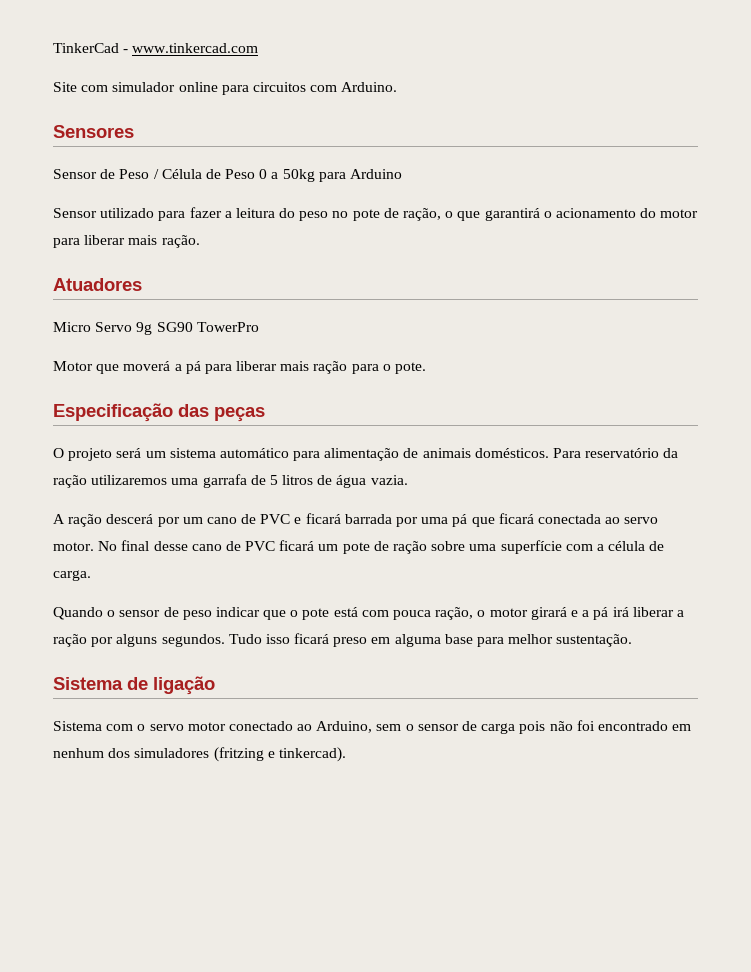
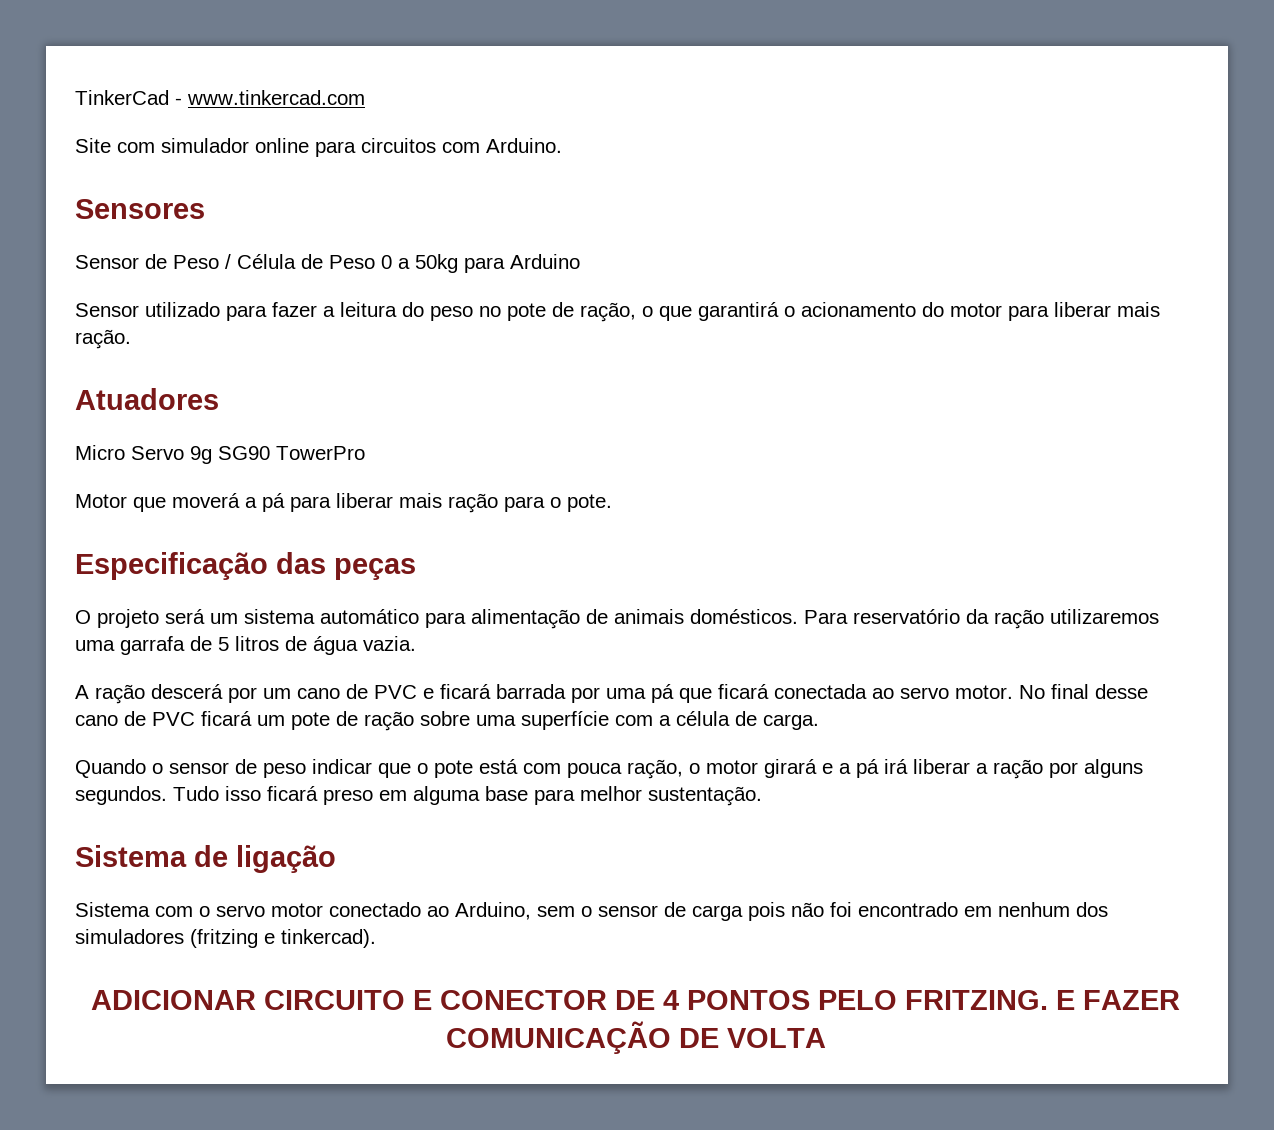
+ ADICIONAR CIRCUITO E CONECTOR DE 4 PONTOS PELO FRITZING. E FAZER COMUNICAÇÃO DE VOLTA

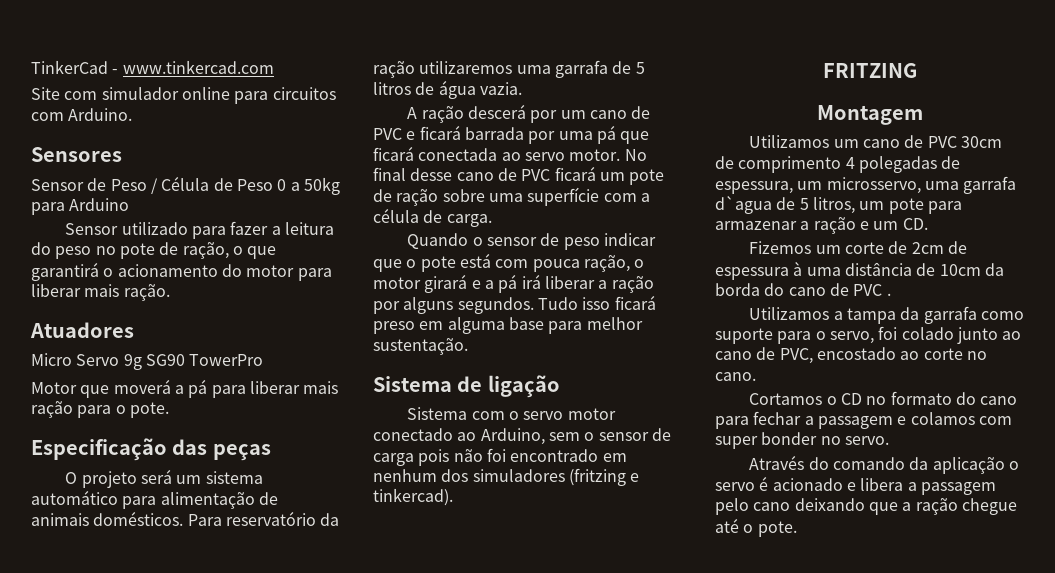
- ADICIONAR CIRCUITO E CONECTOR DE 4 PONTOS PELO FRITZING. E FAZER COMUNICAÇÃO DE VOLTA
+ FRITZING
+ Montagem
+ Utilizamos um cano de PVC 30cm de comprimento 4 polegadas de espessura, um microsservo, uma garrafa d`agua de 5 litros, um pote para armazenar a ração e um CD.
+ Fizemos um corte de 2cm de espessura à uma distância de 10cm da borda do cano de PVC .
+ Utilizamos a tampa da garrafa como suporte para o servo, foi colado junto ao cano de PVC, encostado ao corte no cano.
+ Cortamos o CD no formato do cano para fechar a passagem e colamos com super bonder no servo.
+ Através do comando da aplicação o servo é acionado e libera a passagem pelo cano deixando que a ração chegue até o pote.

